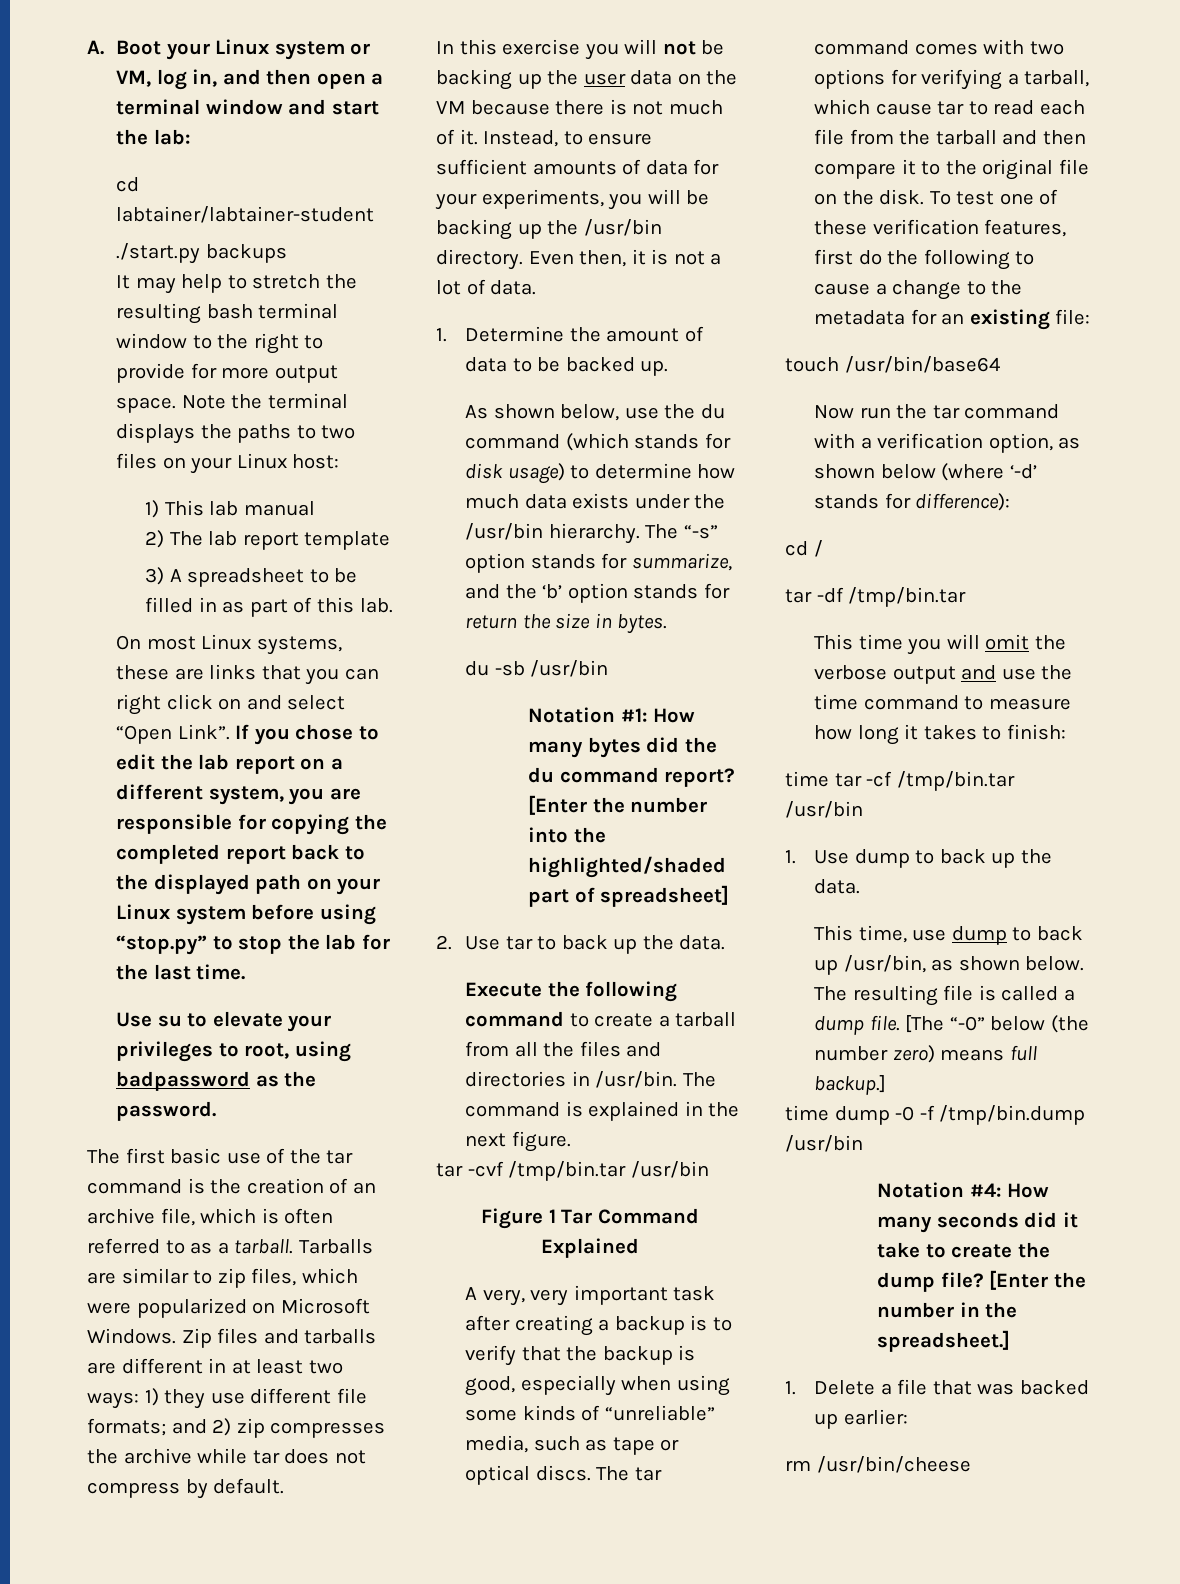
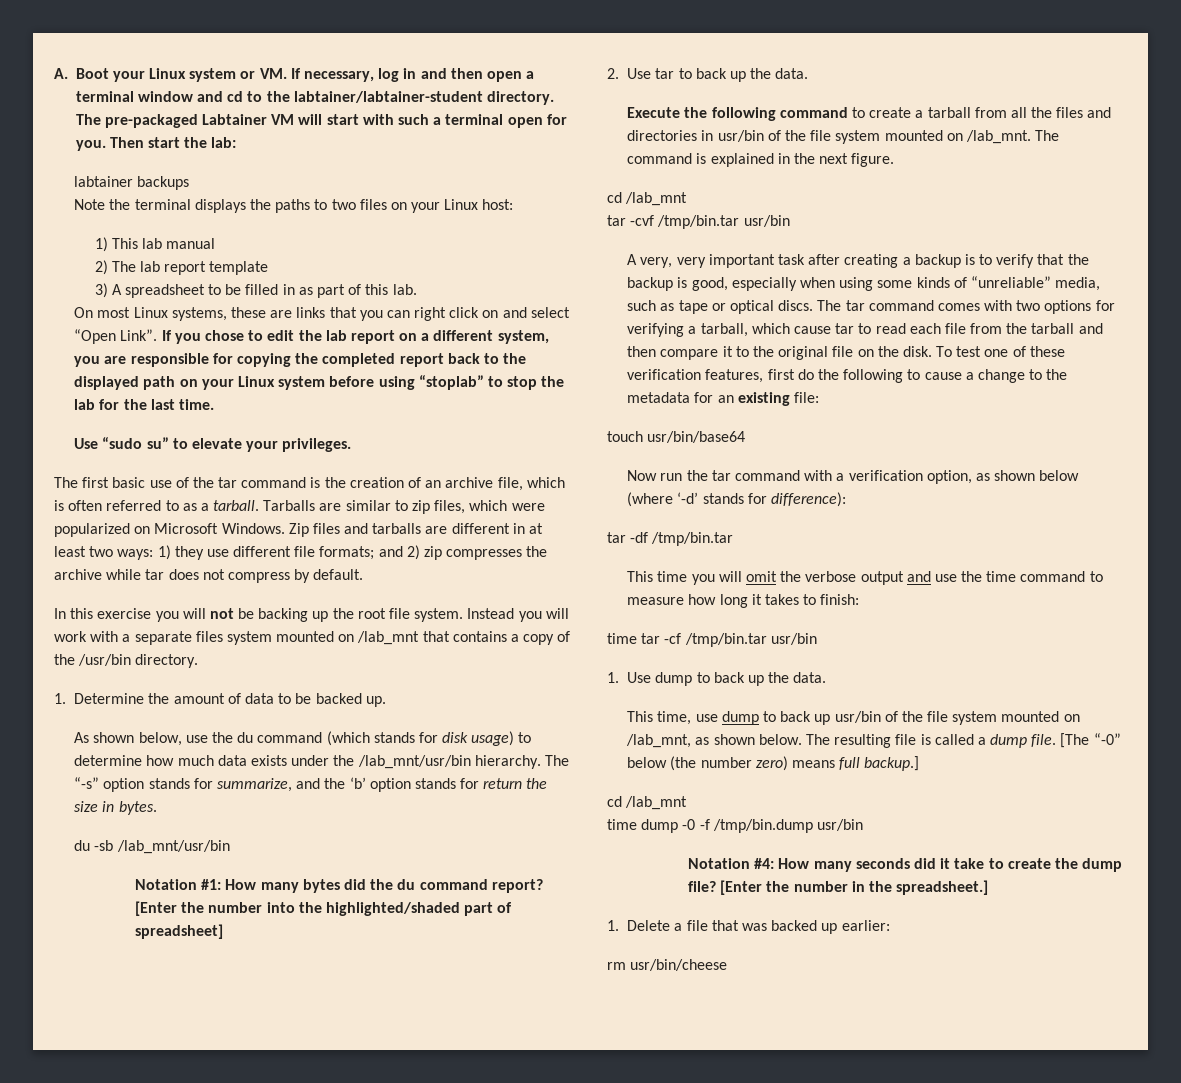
- A. Boot your Linux system or VM, log in, and then open a terminal window and start the lab:
- cd labtainer/labtainer-student
- ./start.py backups
- It may help to stretch the resulting bash terminal window to the right to provide for more output space. Note the terminal displays the paths to two files on your Linux host:
+ A. Boot your Linux system or VM. If necessary, log in and then open a terminal window and cd to the labtainer/labtainer-student directory. The pre-packaged Labtainer VM will start with such a terminal open for you. Then start the lab:
+ labtainer backups
+ Note the terminal displays the paths to two files on your Linux host:
- If you chose to edit the lab report on a different system, you are responsible for copying the completed report back to the displayed path on your Linux system before using “stop.py” to stop the lab for the last time.
+ If you chose to edit the lab report on a different system, you are responsible for copying the completed report back to the displayed path on your Linux system before using “stoplab” to stop the lab for the last time.
- Use su to elevate your privileges to root, using badpassword as the password.
+ Use “sudo su” to elevate your privileges.
- In this exercise you will not be backing up the user data on the VM because there is not much of it. Instead, to ensure sufficient amounts of data for your experiments, you will be backing up the /usr/bin directory. Even then, it is not a lot of data.
+ In this exercise you will not be backing up the root file system. Instead you will work with a separate files system mounted on /lab_mnt that contains a copy of the /usr/bin directory.
- As shown below, use the du command (which stands for disk usage) to determine how much data exists under the /usr/bin hierarchy.
+ As shown below, use the du command (which stands for disk usage) to determine how much data exists under the /lab_mnt/usr/bin hierarchy.
- du -sb /usr/bin
+ du -sb /lab_mnt/usr/bin
- Execute the following command to create a tarball from all the files and directories in /usr/bin.
+ Execute the following command to create a tarball from all the files and directories in usr/bin of the file system mounted on /lab_mnt.
  The command is explained in the next figure.
+ cd /lab_mnt
- tar -cvf /tmp/bin.tar /usr/bin
- Figure 1 Tar Command Explained
+ tar -cvf /tmp/bin.tar usr/bin
- touch /usr/bin/base64
+ touch usr/bin/base64
- cd /
- time tar -cf /tmp/bin.tar /usr/bin
+ time tar -cf /tmp/bin.tar usr/bin
- This time, use dump to back up /usr/bin, as shown below.
+ This time, use dump to back up usr/bin of the file system mounted on /lab_mnt, as shown below.
  [The “-0” below (the number zero) means full backup.]
+ cd /lab_mnt
- time dump -0 -f /tmp/bin.dump /usr/bin
+ time dump -0 -f /tmp/bin.dump usr/bin
- rm /usr/bin/cheese
+ rm usr/bin/cheese

